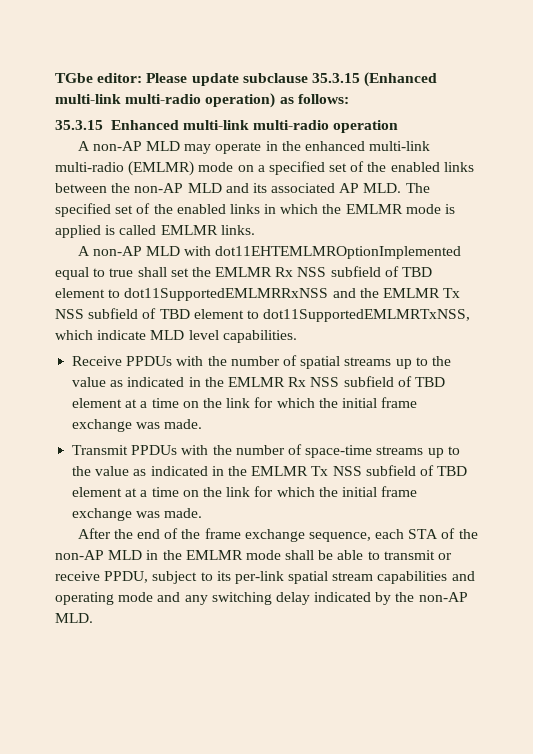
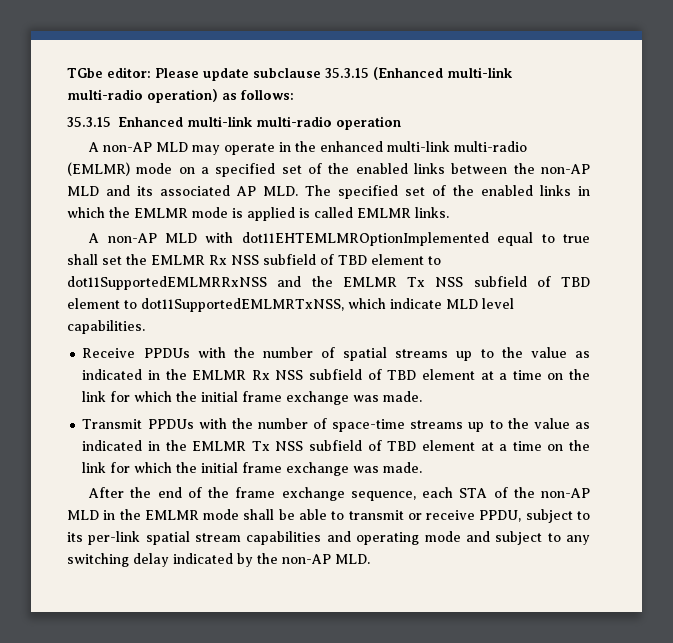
- After the end of the frame exchange sequence, each STA of the non-AP MLD in the EMLMR mode shall be able to transmit or receive PPDU, subject to its per-link spatial stream capabilities and operating mode and any switching delay indicated by the non-AP MLD.
+ After the end of the frame exchange sequence, each STA of the non-AP MLD in the EMLMR mode shall be able to transmit or receive PPDU, subject to its per-link spatial stream capabilities and operating mode and subject to any switching delay indicated by the non-AP MLD.

